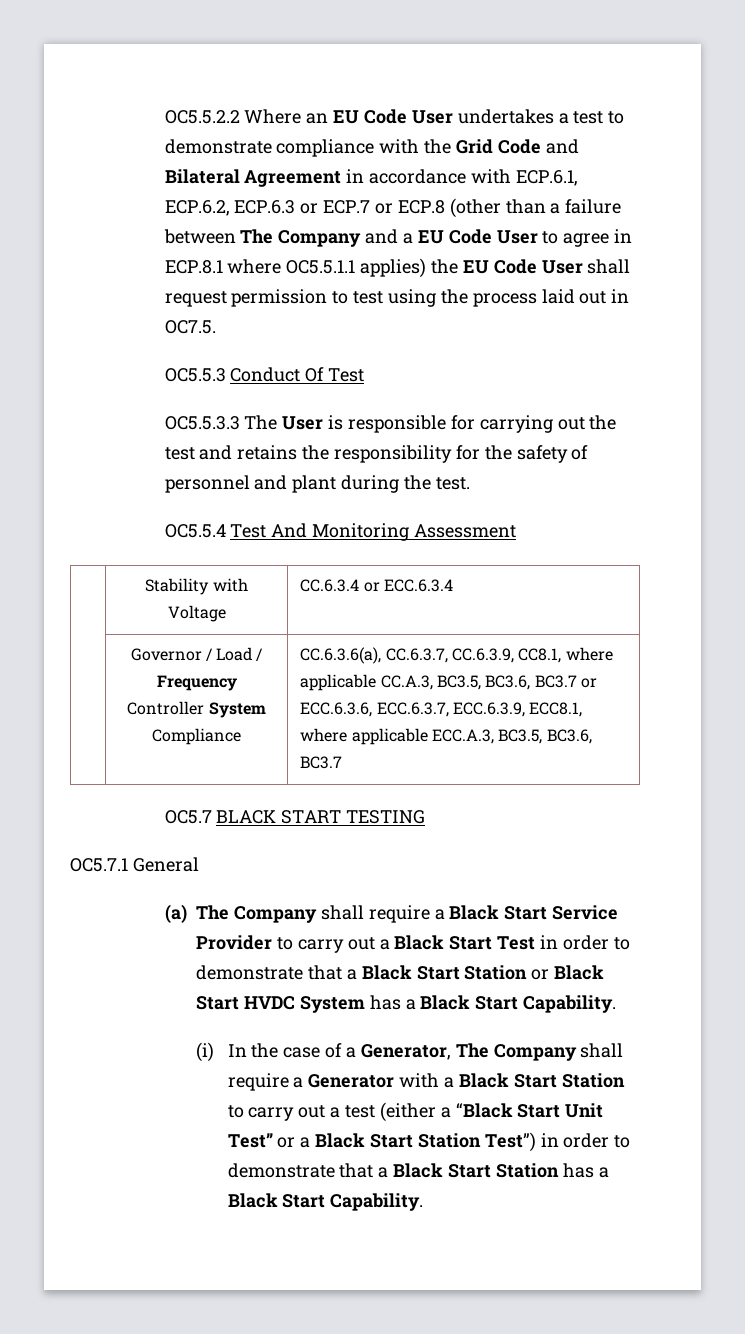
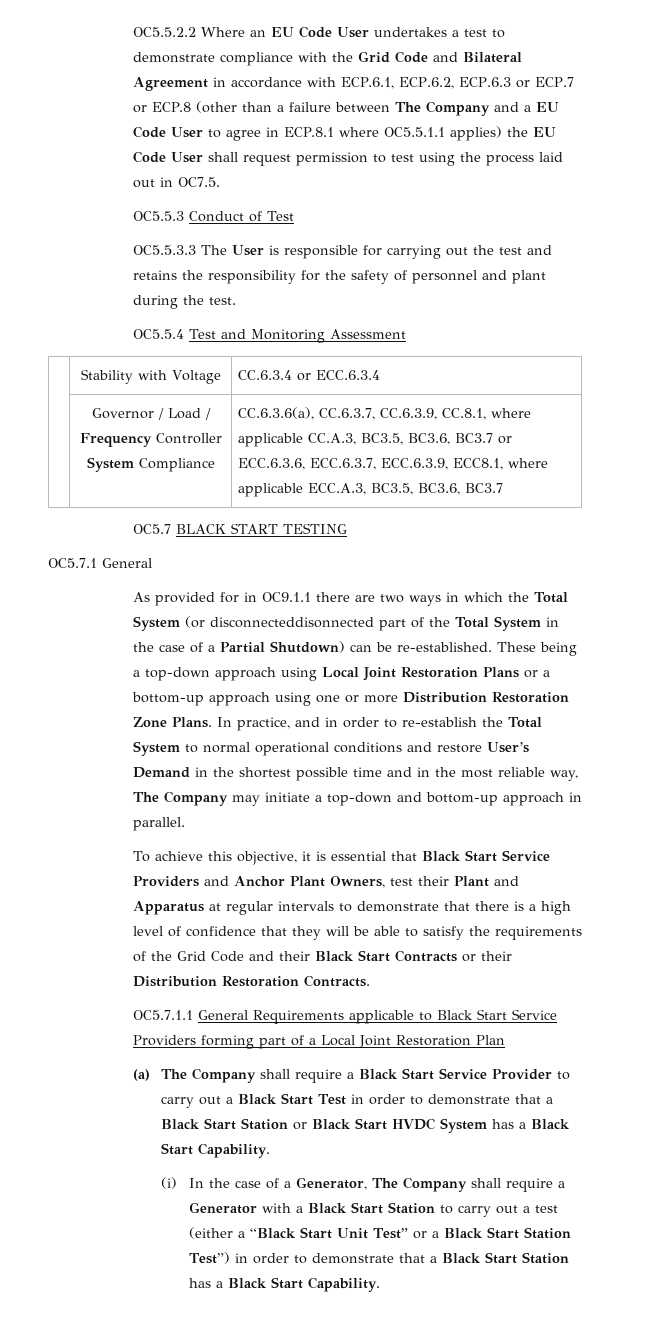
- OC5.5.3 Conduct Of Test
+ OC5.5.3 Conduct of Test
- OC5.5.4 Test And Monitoring Assessment
+ OC5.5.4 Test and Monitoring Assessment
- | Governor / Load / Frequency Controller System Compliance | CC.6.3.6(a), CC.6.3.7, CC.6.3.9, CC8.1, where applicable CC.A.3, BC3.5, BC3.6, BC3.7 or ECC.6.3.6, ECC.6.3.7, ECC.6.3.9, ECC8.1, where applicable ECC.A.3, BC3.5, BC3.6, BC3.7
+ | Governor / Load / Frequency Controller System Compliance | CC.6.3.6(a), CC.6.3.7, CC.6.3.9, CC.8.1, where applicable CC.A.3, BC3.5, BC3.6, BC3.7 or ECC.6.3.6, ECC.6.3.7, ECC.6.3.9, ECC8.1, where applicable ECC.A.3, BC3.5, BC3.6, BC3.7
+ As provided for in OC9.1.1 there are two ways in which the Total System (or disconnecteddisonnected part of the Total System in the case of a Partial Shutdown) can be re-established. These being a top-down approach using Local Joint Restoration Plans or a bottom-up approach using one or more Distribution Restoration Zone Plans. In practice, and in order to re-establish the Total System to normal operational conditions and restore User’s Demand in the shortest possible time and in the most reliable way, The Company may initiate a top-down and bottom-up approach in parallel.
+ To achieve this objective, it is essential that Black Start Service Providers and Anchor Plant Owners, test their Plant and Apparatus at regular intervals to demonstrate that there is a high level of confidence that they will be able to satisfy the requirements of the Grid Code and their Black Start Contracts or their Distribution Restoration Contracts.
+ OC5.7.1.1 General Requirements applicable to Black Start Service Providers forming part of a Local Joint Restoration Plan

